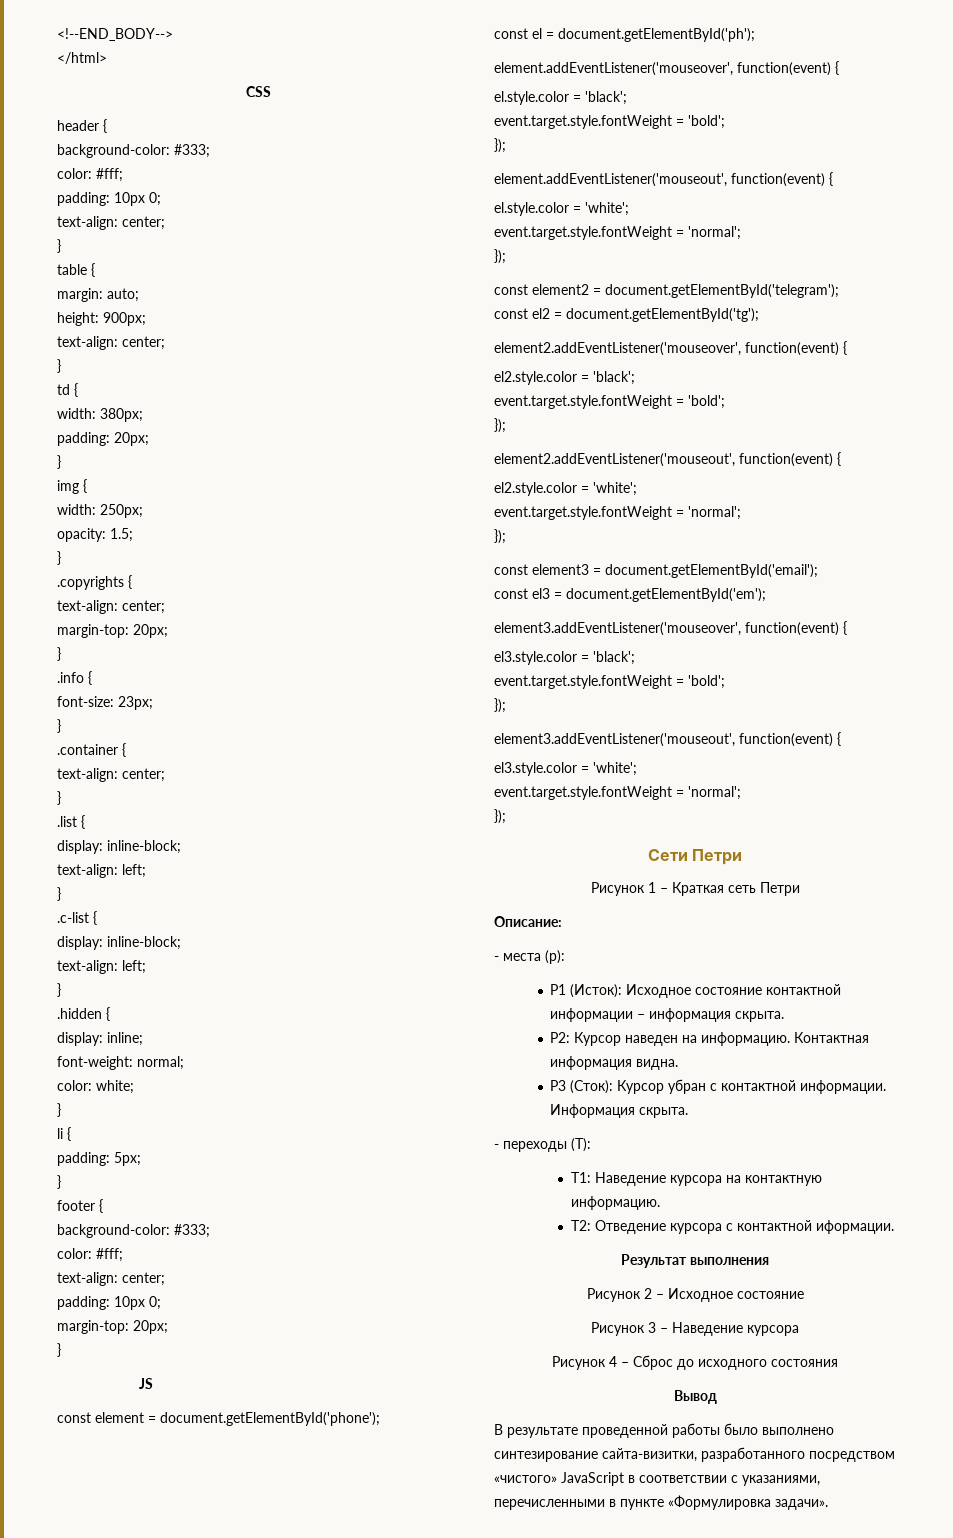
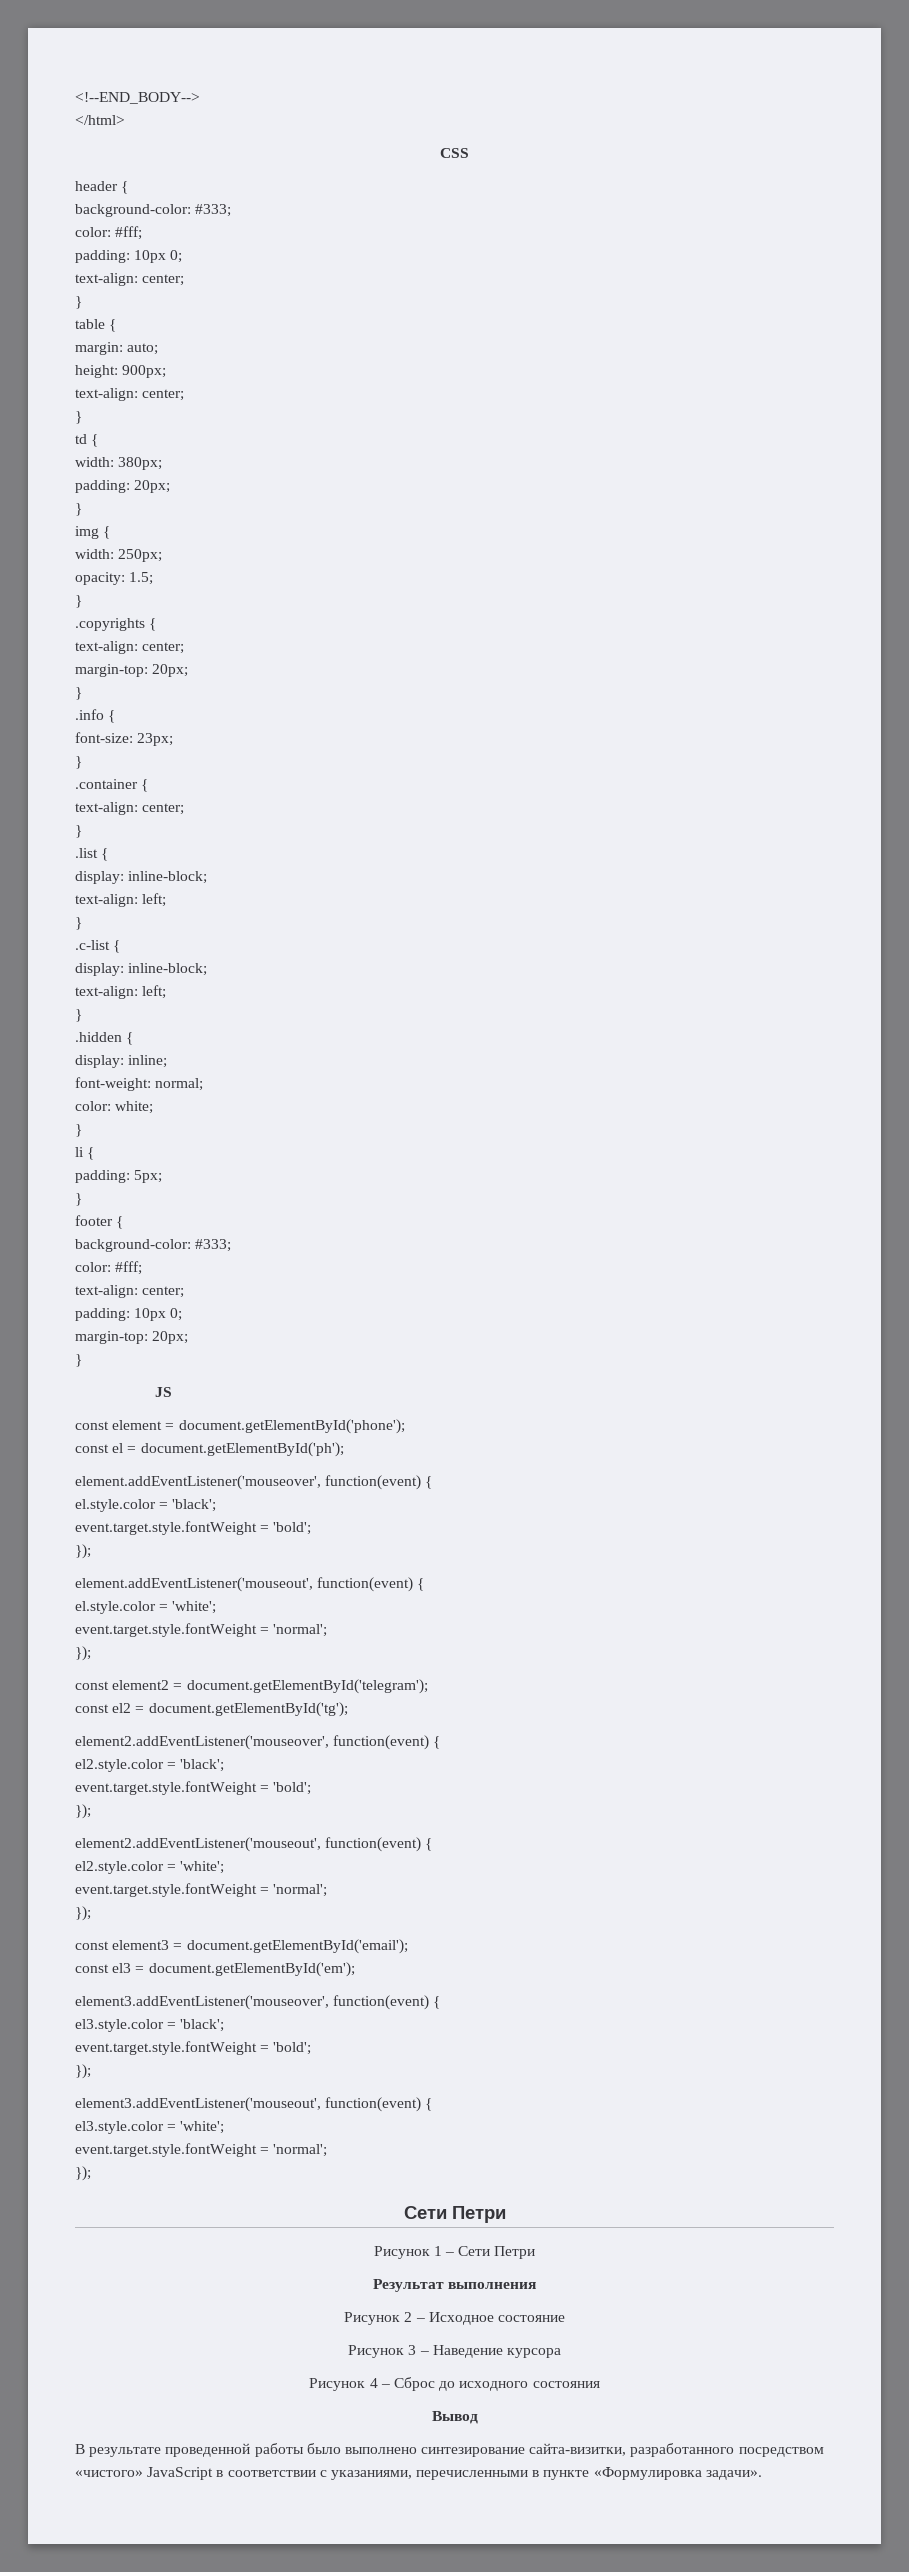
- Рисунок 1 – Краткая сеть Петри
- Описание:
- - места (p):
- P1 (Исток): Исходное состояние контактной информации – информация скрыта.
- P2: Курсор наведен на информацию. Контактная информация видна.
- P3 (Сток): Курсор убран с контактной информации. Информация скрыта.
- - переходы (T):
- T1: Наведение курсора на контактную информацию.
- T2: Отведение курсора с контактной иформации.
+ Рисунок 1 – Сети Петри

